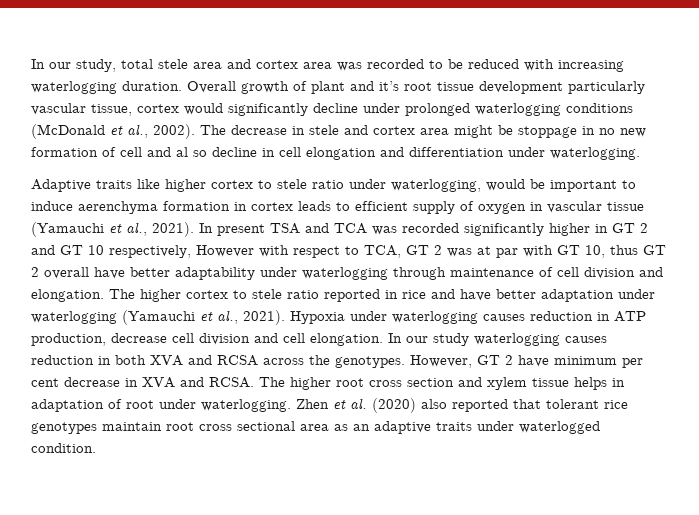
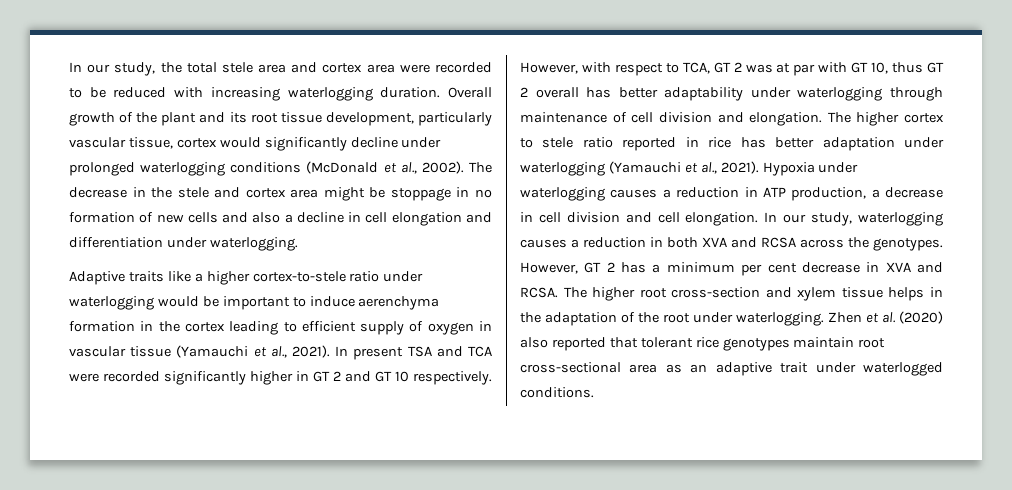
- In our study, total stele area and cortex area was recorded to be reduced with increasing waterlogging duration.
+ In our study, the total stele area and cortex area were recorded to be reduced with increasing waterlogging duration.
- Overall growth of plant and it’s root tissue development particularly vascular tissue, cortex would significantly decline under prolonged waterlogging conditions (McDonald et al., 2002).
+ Overall growth of the plant and its root tissue development, particularly vascular tissue, cortex would significantly decline under prolonged waterlogging conditions (McDonald et al., 2002).
- The decrease in stele and cortex area might be stoppage in no new formation of cell and al so decline in cell elongation and differentiation under waterlogging.
+ The decrease in the stele and cortex area might be stoppage in no formation of new cells and also a decline in cell elongation and differentiation under waterlogging.
- Adaptive traits like higher cortex to stele ratio under waterlogging, would be important to induce aerenchyma formation in cortex leads to efficient supply of oxygen in vascular tissue (Yamauchi et al., 2021).
+ Adaptive traits like a higher cortex-to-stele ratio under waterlogging would be important to induce aerenchyma formation in the cortex leading to efficient supply of oxygen in vascular tissue (Yamauchi et al., 2021).
- In present TSA and TCA was recorded significantly higher in GT 2 and GT 10 respectively, However with respect to TCA, GT 2 was at par with GT 10, thus GT 2 overall have better adaptability under waterlogging through maintenance of cell division and elongation.
+ In present TSA and TCA were recorded significantly higher in GT 2 and GT 10 respectively. However, with respect to TCA, GT 2 was at par with GT 10, thus GT 2 overall has better adaptability under waterlogging through maintenance of cell division and elongation.
- The higher cortex to stele ratio reported in rice and have better adaptation under waterlogging (Yamauchi et al., 2021).
+ The higher cortex to stele ratio reported in rice has better adaptation under waterlogging (Yamauchi et al., 2021).
- Hypoxia under waterlogging causes reduction in ATP production, decrease cell division and cell elongation.
+ Hypoxia under waterlogging causes a reduction in ATP production, a decrease in cell division and cell elongation.
- In our study waterlogging causes reduction in both XVA and RCSA across the genotypes.
+ In our study, waterlogging causes a reduction in both XVA and RCSA across the genotypes.
- However, GT 2 have minimum per cent decrease in XVA and RCSA.
+ However, GT 2 has a minimum per cent decrease in XVA and RCSA.
- The higher root cross section and xylem tissue helps in adaptation of root under waterlogging.
+ The higher root cross-section and xylem tissue helps in the adaptation of the root under waterlogging.
- Zhen et al. (2020) also reported that tolerant rice genotypes maintain root cross sectional area as an adaptive traits under waterlogged condition.
+ Zhen et al. (2020) also reported that tolerant rice genotypes maintain root cross-sectional area as an adaptive trait under waterlogged conditions.

